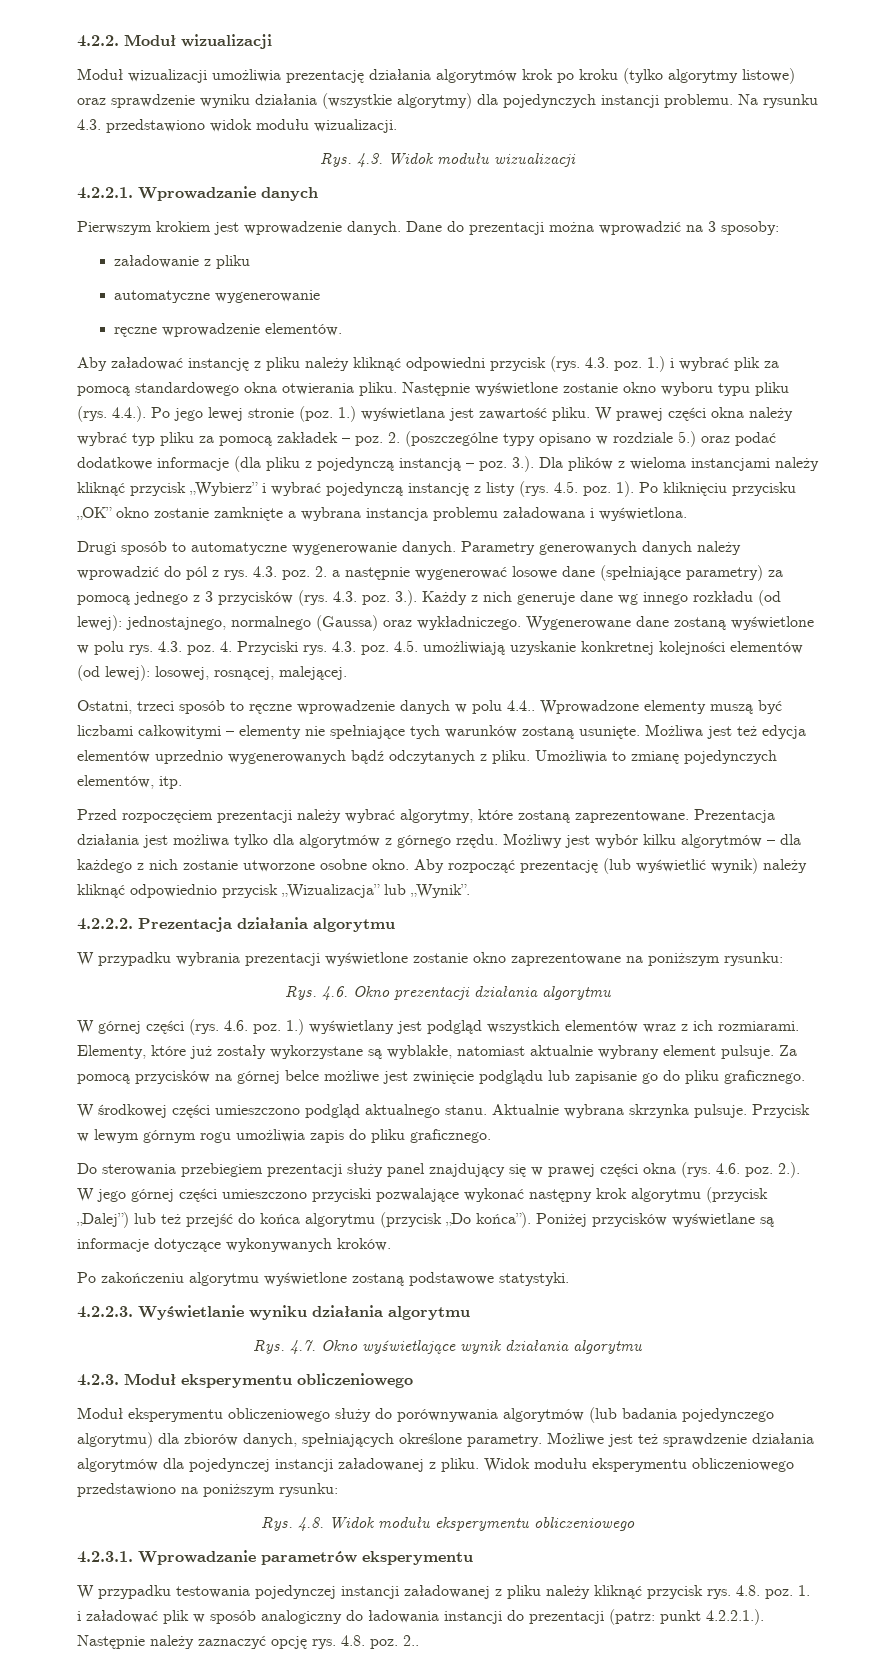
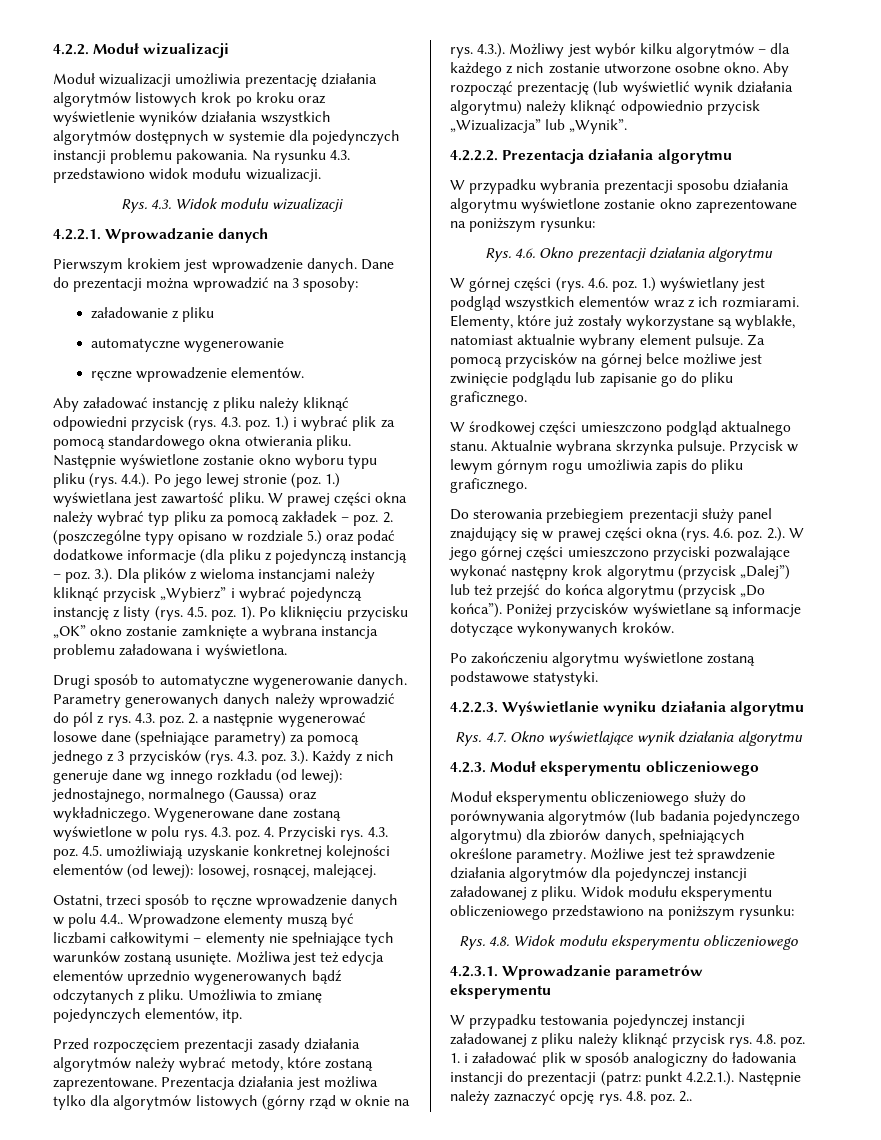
- Moduł wizualizacji umożliwia prezentację działania algorytmów krok po kroku (tylko algorytmy listowe) oraz sprawdzenie wyniku działania (wszystkie algorytmy) dla pojedynczych instancji problemu.
+ Moduł wizualizacji umożliwia prezentację działania algorytmów listowych krok po kroku oraz wyświetlenie wyników działania wszystkich algorytmów dostępnych w systemie dla pojedynczych instancji problemu pakowania.
- Przed rozpoczęciem prezentacji należy wybrać algorytmy, które zostaną zaprezentowane.
+ Przed rozpoczęciem prezentacji zasady działania algorytmów należy wybrać metody, które zostaną zaprezentowane.
- Prezentacja działania jest możliwa tylko dla algorytmów z górnego rzędu. Możliwy jest wybór kilku algorytmów – dla każdego z nich zostanie utworzone osobne okno.
+ Prezentacja działania jest możliwa tylko dla algorytmów listowych (górny rząd w oknie na rys. 4.3.). Możliwy jest wybór kilku algorytmów – dla każdego z nich zostanie utworzone osobne okno.
- Aby rozpocząć prezentację (lub wyświetlić wynik) należy kliknąć odpowiednio przycisk „Wizualizacja” lub „Wynik”.
+ Aby rozpocząć prezentację (lub wyświetlić wynik działania algorytmu) należy kliknąć odpowiednio przycisk „Wizualizacja” lub „Wynik”.
- W przypadku wybrania prezentacji wyświetlone zostanie okno zaprezentowane na poniższym rysunku:
+ W przypadku wybrania prezentacji sposobu działania algorytmu wyświetlone zostanie okno zaprezentowane na poniższym rysunku:

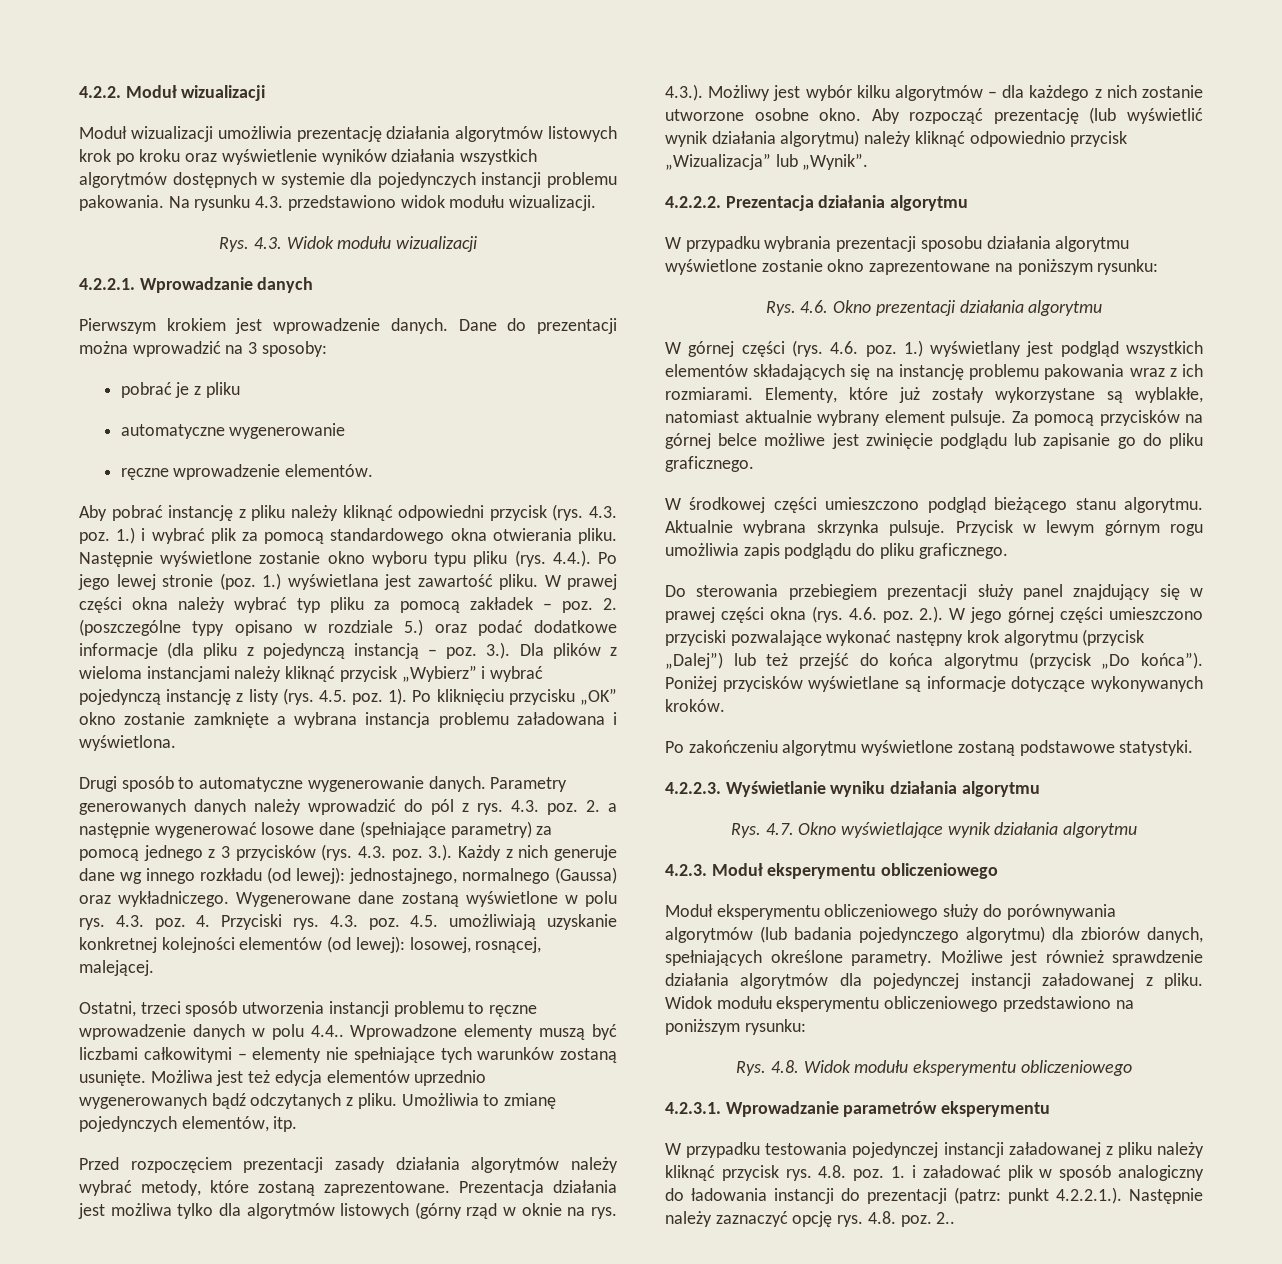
- załadowanie z pliku
+ pobrać je z pliku
- Aby załadować instancję z pliku należy kliknąć odpowiedni przycisk (rys.
+ Aby pobrać instancję z pliku należy kliknąć odpowiedni przycisk (rys.
- Ostatni, trzeci sposób to ręczne wprowadzenie danych w polu 4.4..
+ Ostatni, trzeci sposób utworzenia instancji problemu to ręczne wprowadzenie danych w polu 4.4..
- 4.6. poz. 1.) wyświetlany jest podgląd wszystkich elementów wraz z ich rozmiarami.
+ 4.6. poz. 1.) wyświetlany jest podgląd wszystkich elementów składających się na instancję problemu pakowania wraz z ich rozmiarami.
- W środkowej części umieszczono podgląd aktualnego stanu.
+ W środkowej części umieszczono podgląd bieżącego stanu algorytmu.
- Przycisk w lewym górnym rogu umożliwia zapis do pliku graficznego.
+ Przycisk w lewym górnym rogu umożliwia zapis podglądu do pliku graficznego.
- Możliwe jest też sprawdzenie działania algorytmów dla pojedynczej instancji załadowanej z pliku.
+ Możliwe jest również sprawdzenie działania algorytmów dla pojedynczej instancji załadowanej z pliku.

